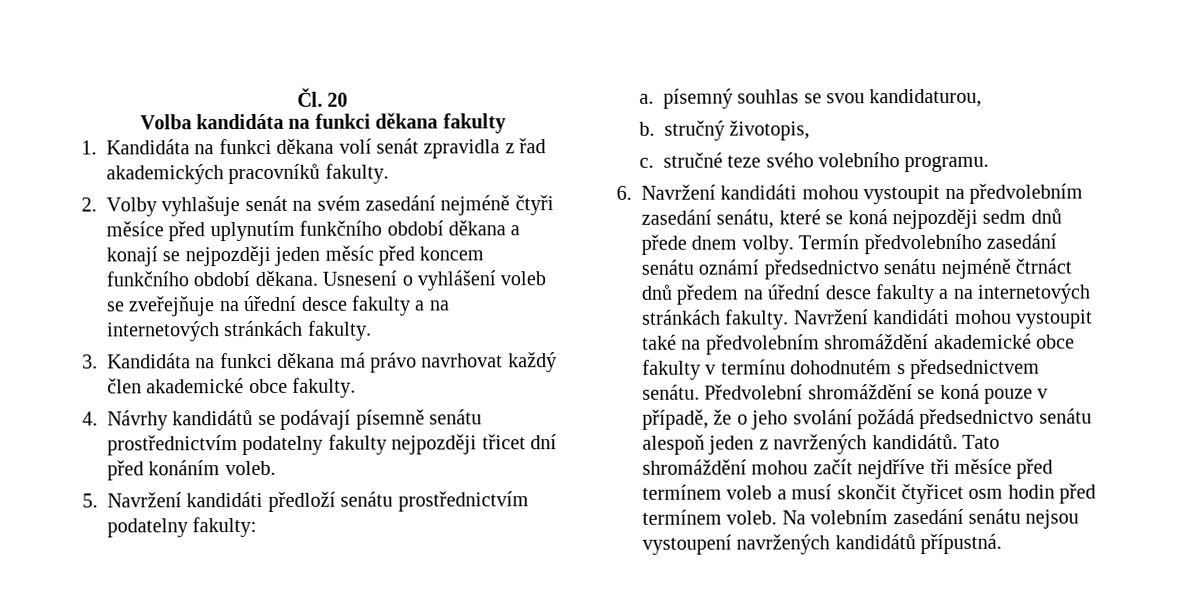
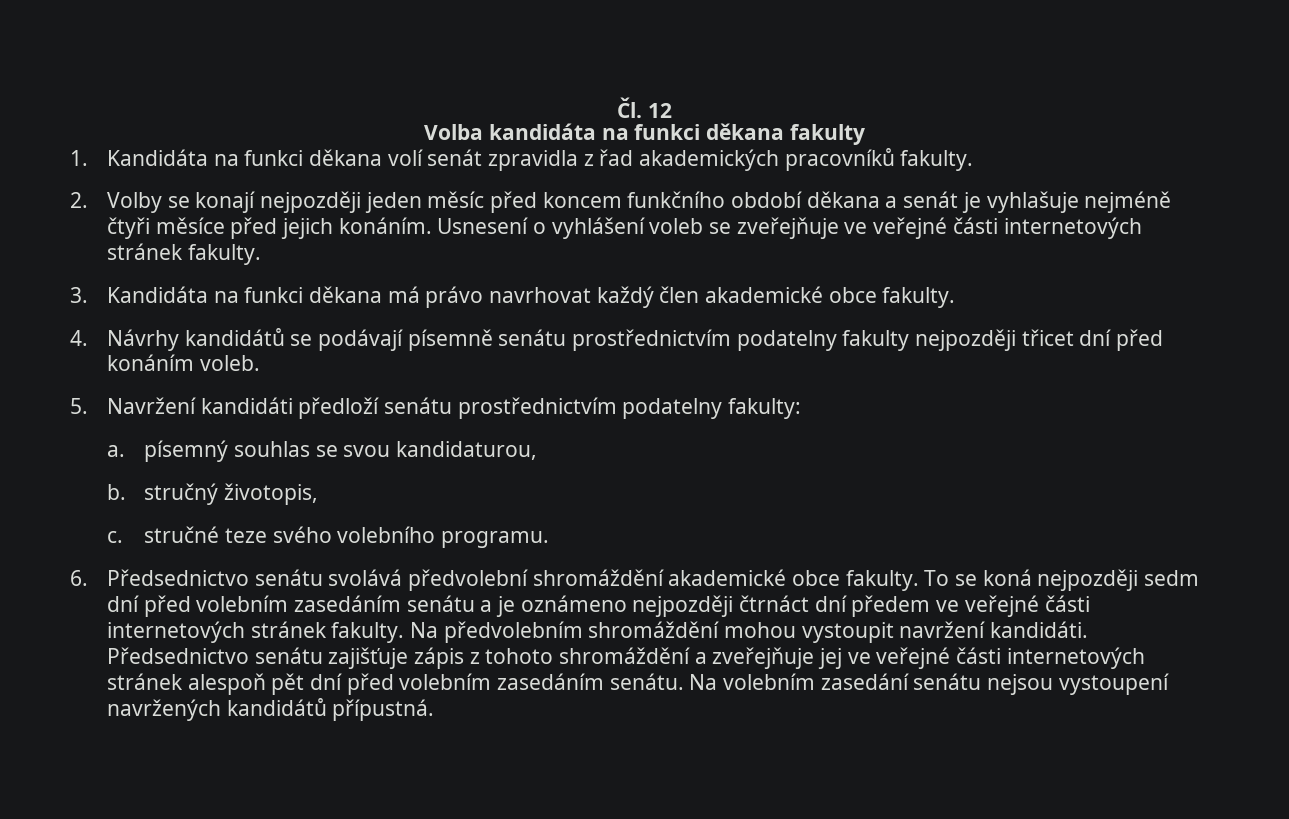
- Čl. 20
+ Čl. 12
- 2. Volby vyhlašuje senát na svém zasedání nejméně čtyři měsíce před uplynutím funkčního období děkana a konají se nejpozději jeden měsíc před koncem funkčního období děkana.
+ 2. Volby se konají nejpozději jeden měsíc před koncem funkčního období děkana a senát je vyhlašuje nejméně čtyři měsíce před jejich konáním.
- Usnesení o vyhlášení voleb se zveřejňuje na úřední desce fakulty a na internetových stránkách fakulty.
+ Usnesení o vyhlášení voleb se zveřejňuje ve veřejné části internetových stránek fakulty.
- 6. Navržení kandidáti mohou vystoupit na předvolebním zasedání senátu, které se koná nejpozději sedm dnů přede dnem volby. Termín předvolebního zasedání senátu oznámí předsednictvo senátu nejméně čtrnáct dnů předem na úřední desce fakulty a na internetových stránkách fakulty. Navržení kandidáti mohou vystoupit také na předvolebním shromáždění akademické obce fakulty v termínu dohodnutém s předsednictvem senátu. Předvolební shromáždění se koná pouze v případě, že o jeho svolání požádá předsednictvo senátu alespoň jeden z navržených kandidátů. Tato shromáždění mohou začít nejdříve tři měsíce před termínem voleb a musí skončit čtyřicet osm hodin před termínem voleb.
+ 6. Předsednictvo senátu svolává předvolební shromáždění akademické obce fakulty. To se koná nejpozději sedm dní před volebním zasedáním senátu a je oznámeno nejpozději čtrnáct dní předem ve veřejné části internetových stránek fakulty. Na předvolebním shromáždění mohou vystoupit navržení kandidáti. Předsednictvo senátu zajišťuje zápis z tohoto shromáždění a zveřejňuje jej ve veřejné části internetových stránek alespoň pět dní před volebním zasedáním senátu.

